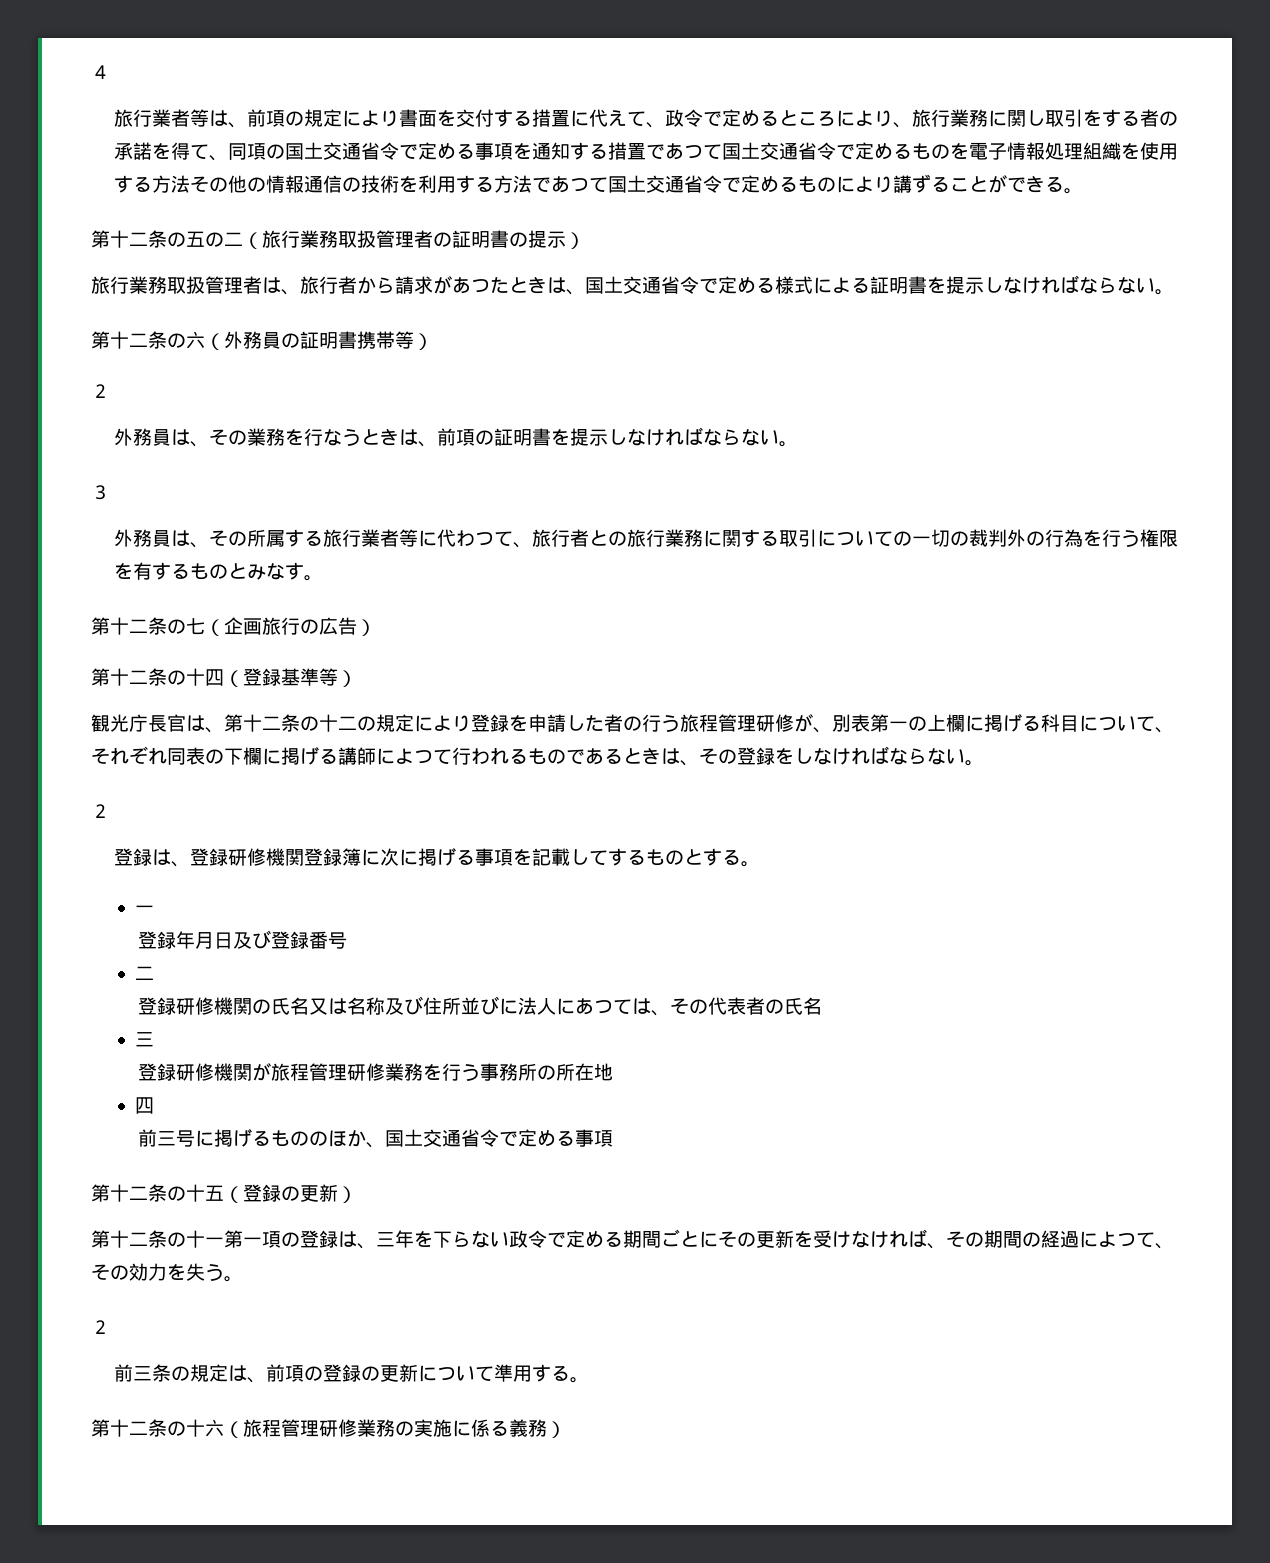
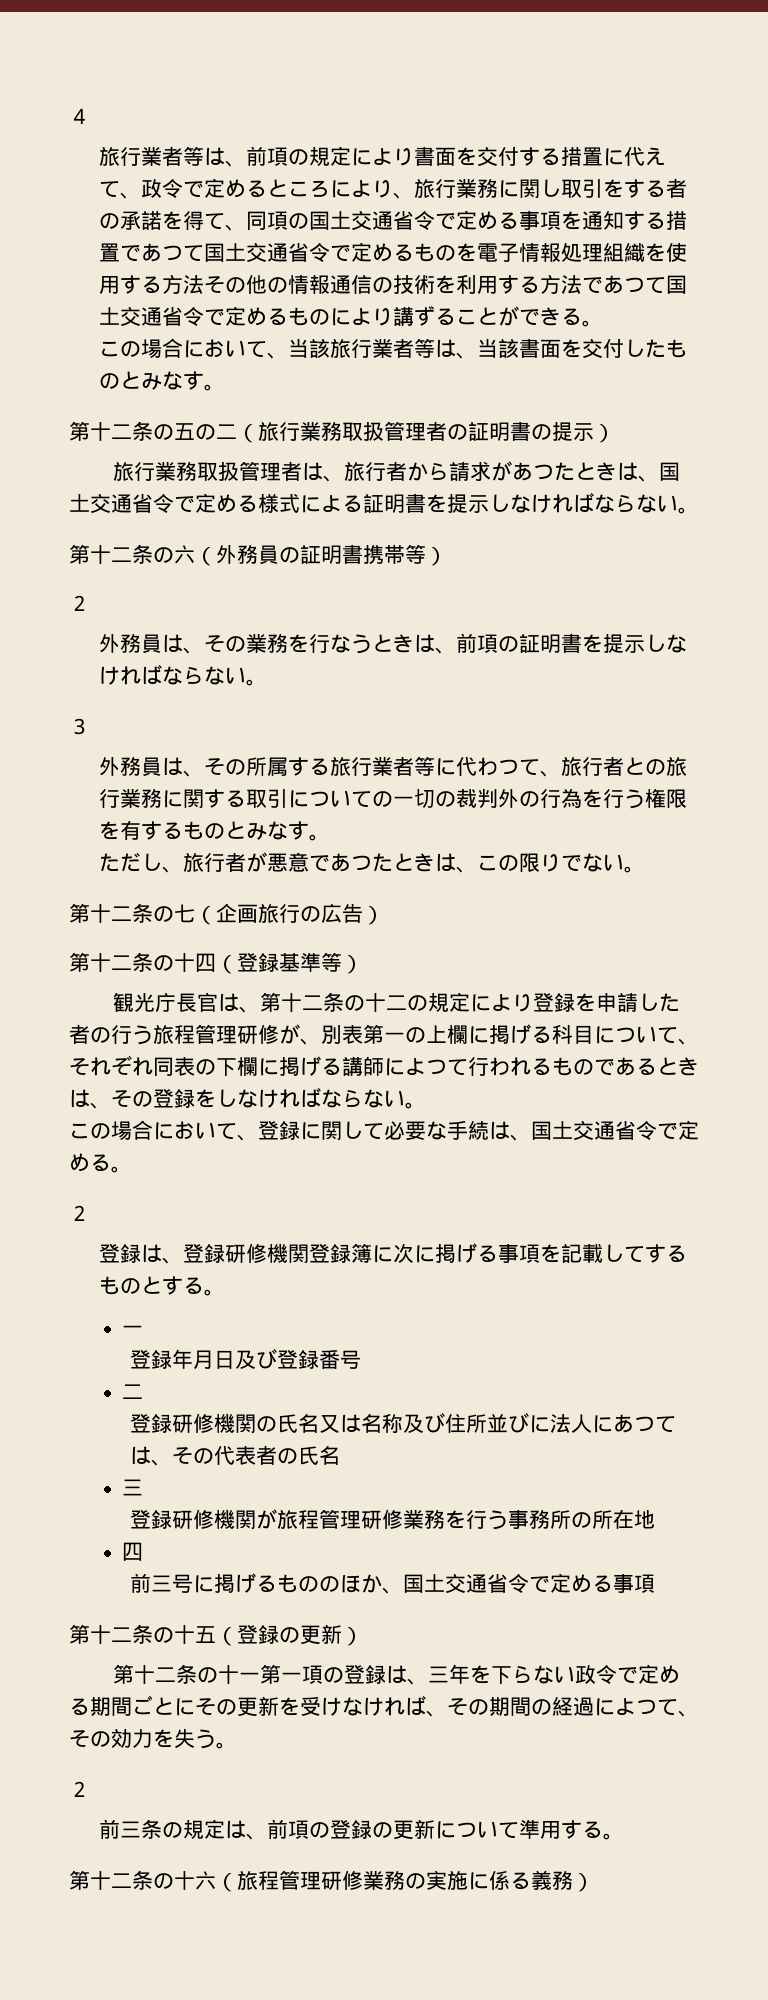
+ この場合において、当該旅行業者等は、当該書面を交付したものとみなす。
+ ただし、旅行者が悪意であつたときは、この限りでない。
+ この場合において、登録に関して必要な手続は、国土交通省令で定める。

